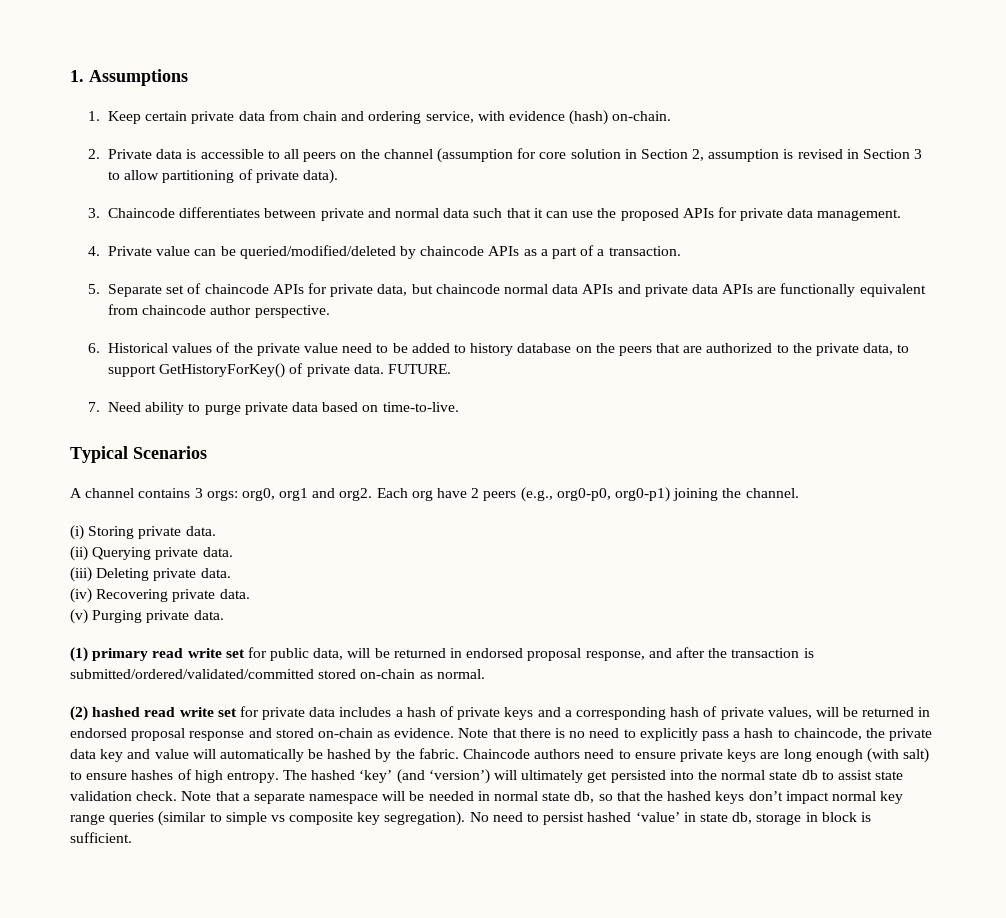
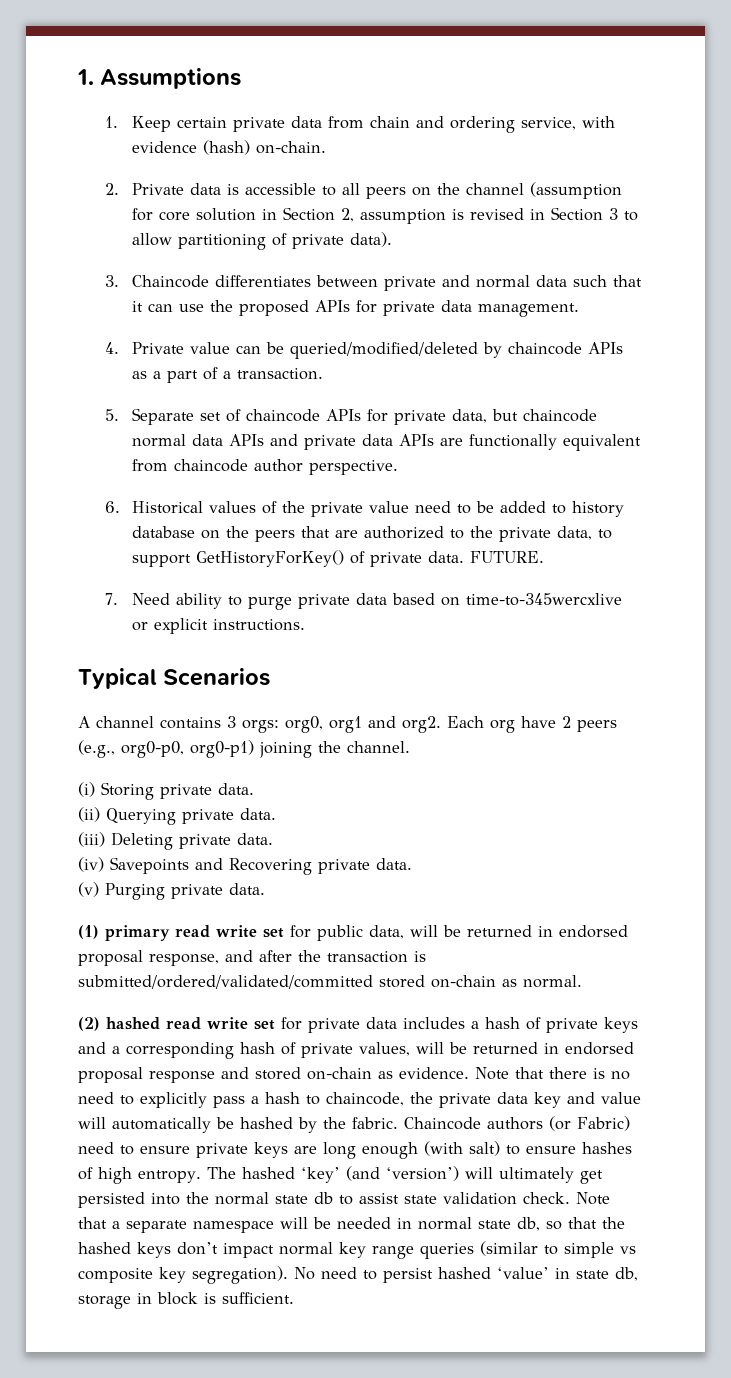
- 7. Need ability to purge private data based on time-to-live.
+ 7. Need ability to purge private data based on time-to-345wercxlive or explicit instructions.
- (iv) Recovering private data.
+ (iv) Savepoints and Recovering private data.
- Chaincode authors need to ensure private keys are long enough (with salt) to ensure hashes of high entropy.
+ Chaincode authors (or Fabric) need to ensure private keys are long enough (with salt) to ensure hashes of high entropy.

